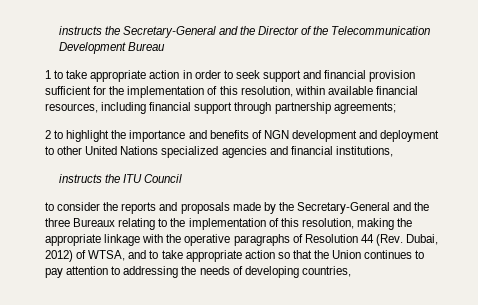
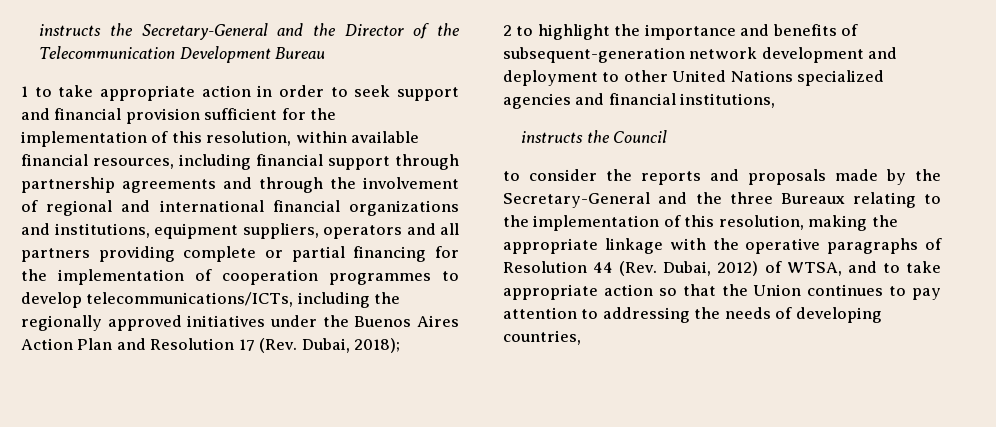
- 1 to take appropriate action in order to seek support and financial provision sufficient for the implementation of this resolution, within available financial resources, including financial support through partnership agreements;
+ 1 to take appropriate action in order to seek support and financial provision sufficient for the implementation of this resolution, within available financial resources, including financial support through partnership agreements and through the involvement of regional and international financial organizations and institutions, equipment suppliers, operators and all partners providing complete or partial financing for the implementation of cooperation programmes to develop telecommunications/ICTs, including the regionally approved initiatives under the Buenos Aires Action Plan and Resolution 17 (Rev. Dubai, 2018);
- 2 to highlight the importance and benefits of NGN development and deployment to other United Nations specialized agencies and financial institutions,
+ 2 to highlight the importance and benefits of subsequent-generation network development and deployment to other United Nations specialized agencies and financial institutions,
- instructs the ITU Council
+ instructs the Council

